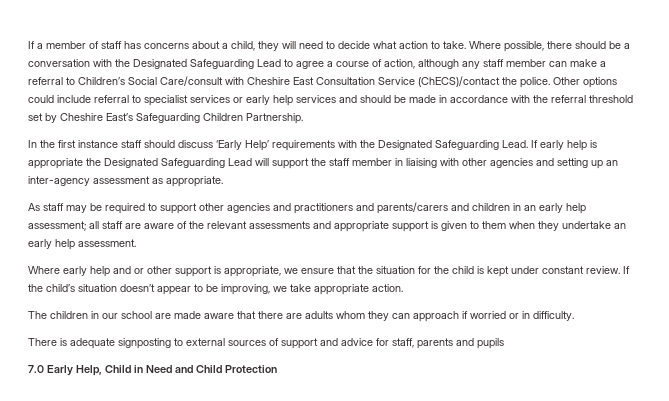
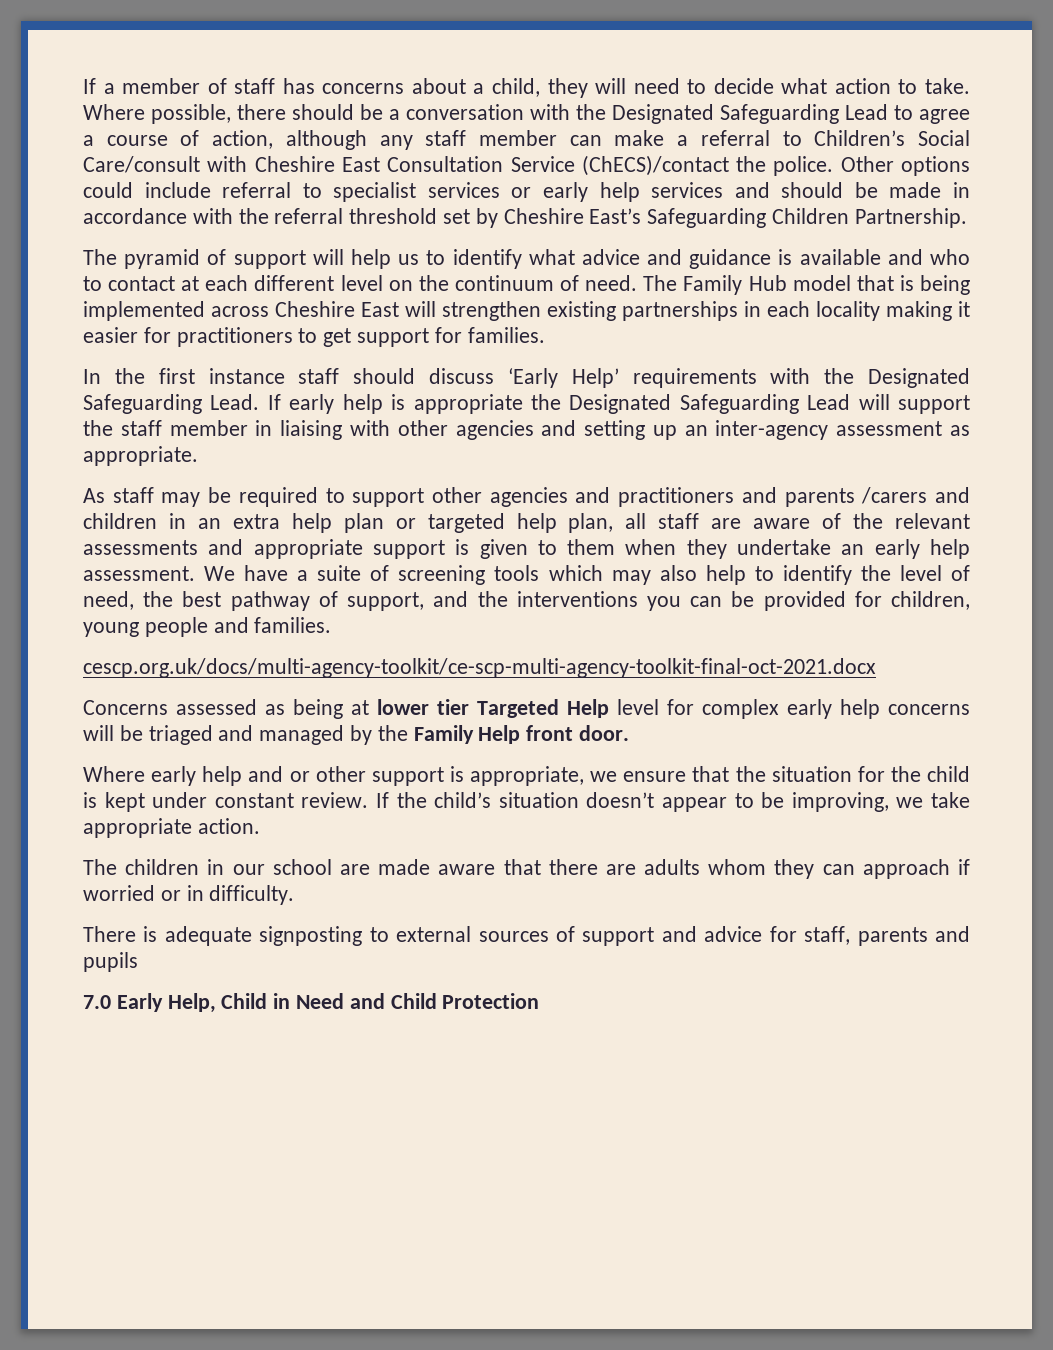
+ The pyramid of support will help us to identify what advice and guidance is available and who to contact at each different level on the continuum of need. The Family Hub model that is being implemented across Cheshire East will strengthen existing partnerships in each locality making it easier for practitioners to get support for families.
- As staff may be required to support other agencies and practitioners and parents/carers and children in an early help assessment; all staff are aware of the relevant assessments and appropriate support is given to them when they undertake an early help assessment.
+ As staff may be required to support other agencies and practitioners and parents /carers and children in an extra help plan or targeted help plan, all staff are aware of the relevant assessments and appropriate support is given to them when they undertake an early help assessment. We have a suite of screening tools which may also help to identify the level of need, the best pathway of support, and the interventions you can be provided for children, young people and families.
+ cescp.org.uk/docs/multi-agency-toolkit/ce-scp-multi-agency-toolkit-final-oct-2021.docx
+ Concerns assessed as being at lower tier Targeted Help level for complex early help concerns will be triaged and managed by the Family Help front door.

